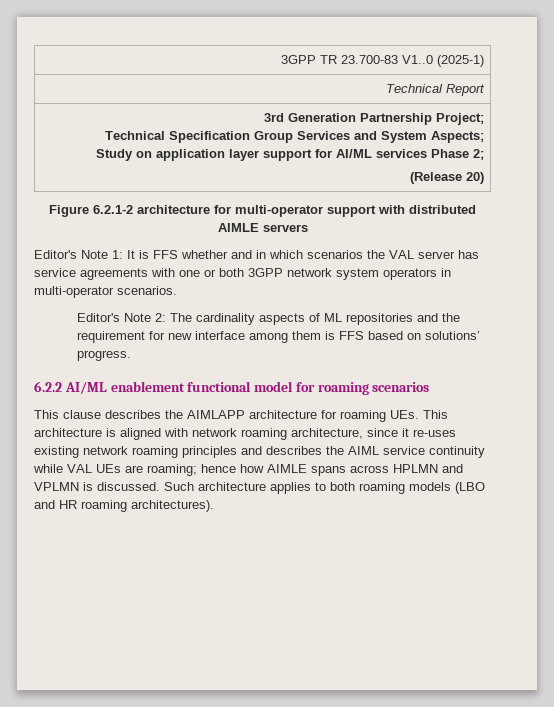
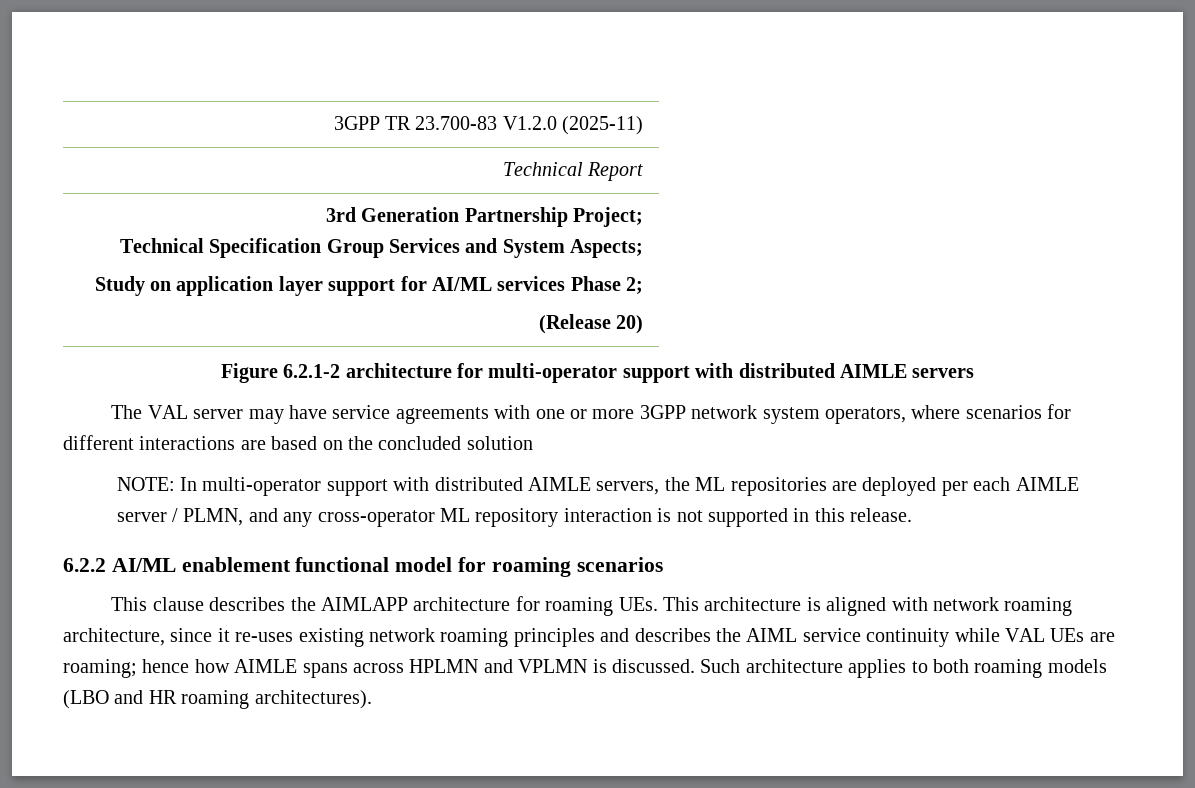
- 3GPP TR 23.700-83 V1..0 (2025-1)
+ 3GPP TR 23.700-83 V1.2.0 (2025-11)
- Editor's Note 1: It is FFS whether and in which scenarios the VAL server has service agreements with one or both 3GPP network system operators in multi-operator scenarios.
- Editor's Note 2: The cardinality aspects of ML repositories and the requirement for new interface among them is FFS based on solutions’ progress.
+ The VAL server may have service agreements with one or more 3GPP network system operators, where scenarios for different interactions are based on the concluded solution
+ NOTE: In multi-operator support with distributed AIMLE servers, the ML repositories are deployed per each AIMLE server / PLMN, and any cross-operator ML repository interaction is not supported in this release.

